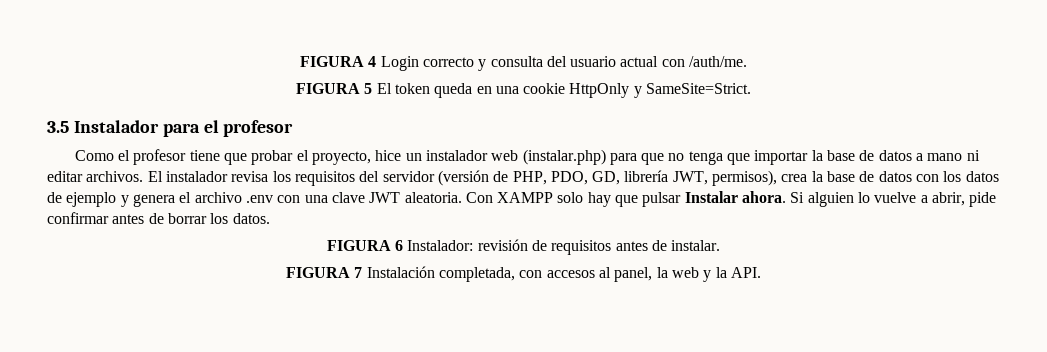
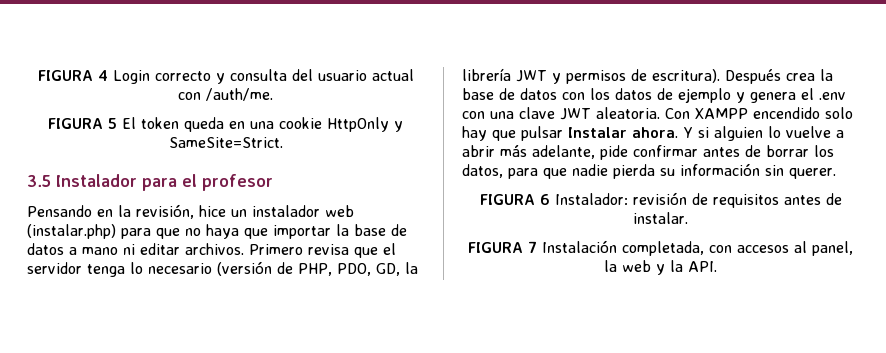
- Como el profesor tiene que probar el proyecto, hice un instalador web (instalar.php) para que no tenga que importar la base de datos a mano ni editar archivos.
+ Pensando en la revisión, hice un instalador web (instalar.php) para que no haya que importar la base de datos a mano ni editar archivos.
- El instalador revisa los requisitos del servidor (versión de PHP, PDO, GD, librería JWT, permisos), crea la base de datos con los datos de ejemplo y genera el archivo .env con una clave JWT aleatoria.
+ Primero revisa que el servidor tenga lo necesario (versión de PHP, PDO, GD, la librería JWT y permisos de escritura). Después crea la base de datos con los datos de ejemplo y genera el .env con una clave JWT aleatoria.
- Con XAMPP solo hay que pulsar Instalar ahora.
+ Con XAMPP encendido solo hay que pulsar Instalar ahora.
- Si alguien lo vuelve a abrir, pide confirmar antes de borrar los datos.
+ Y si alguien lo vuelve a abrir más adelante, pide confirmar antes de borrar los datos, para que nadie pierda su información sin querer.

